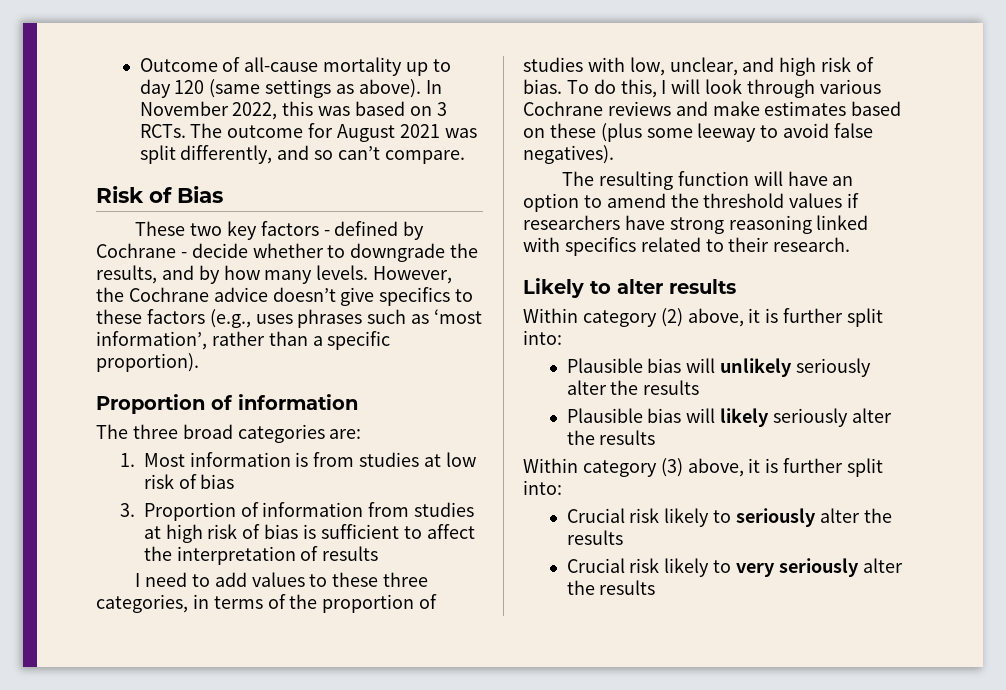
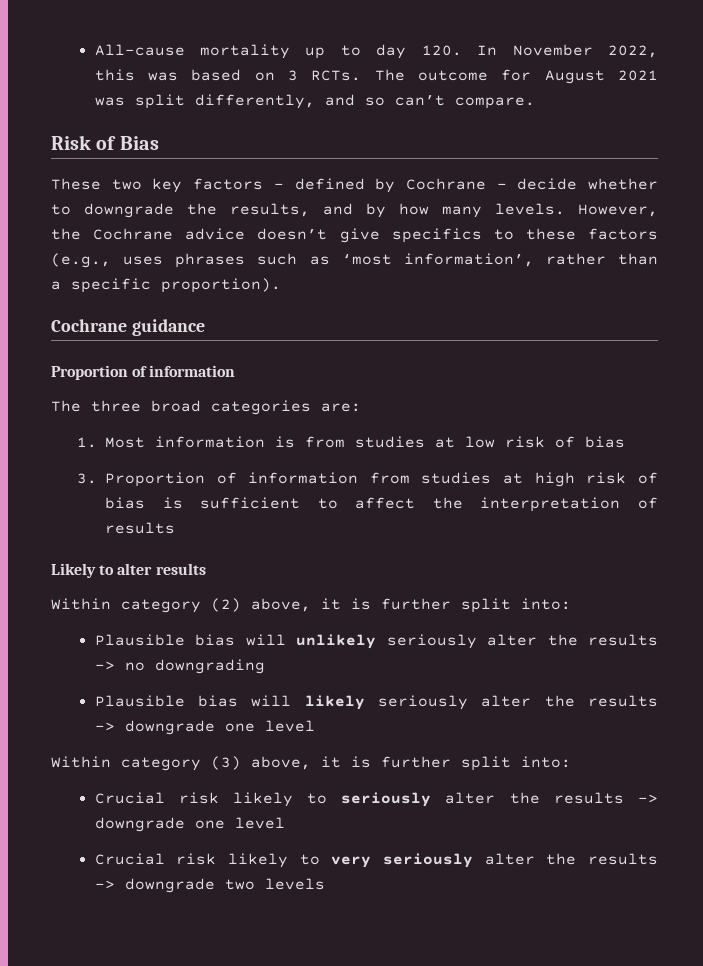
- Outcome of all-cause mortality up to day 120 (same settings as above). In November 2022, this was based on 3 RCTs.
+ All-cause mortality up to day 120. In November 2022, this was based on 3 RCTs.
+ Cochrane guidance
- I need to add values to these three categories, in terms of the proportion of studies with low, unclear, and high risk of bias. To do this, I will look through various Cochrane reviews and make estimates based on these (plus some leeway to avoid false negatives).
- The resulting function will have an option to amend the threshold values if researchers have strong reasoning linked with specifics related to their research.
- Plausible bias will unlikely seriously alter the results
+ Plausible bias will unlikely seriously alter the results -> no downgrading
- Plausible bias will likely seriously alter the results
+ Plausible bias will likely seriously alter the results -> downgrade one level
- Crucial risk likely to seriously alter the results
+ Crucial risk likely to seriously alter the results -> downgrade one level
- Crucial risk likely to very seriously alter the results
+ Crucial risk likely to very seriously alter the results -> downgrade two levels

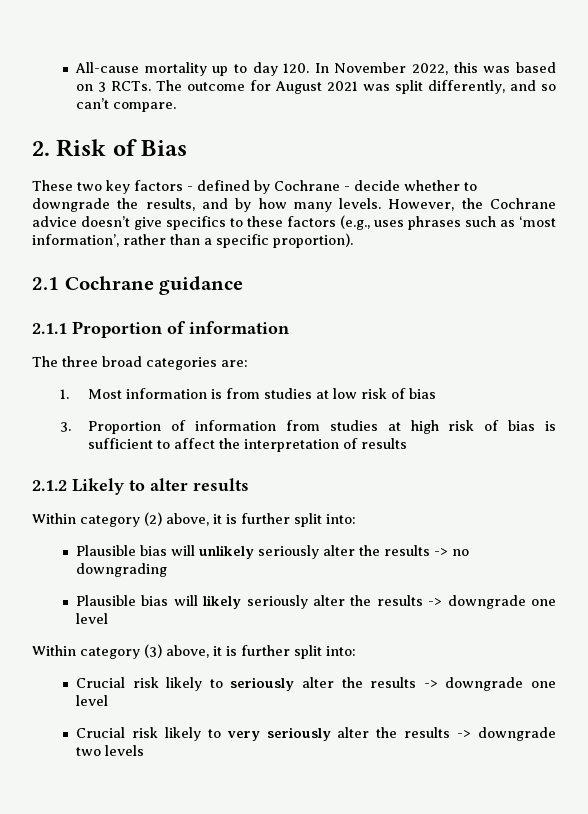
- Risk of Bias
+ 2. Risk of Bias
- Cochrane guidance
- Proportion of information
+ 2.1 Cochrane guidance
+ 2.1.1 Proportion of information
- Likely to alter results
+ 2.1.2 Likely to alter results

